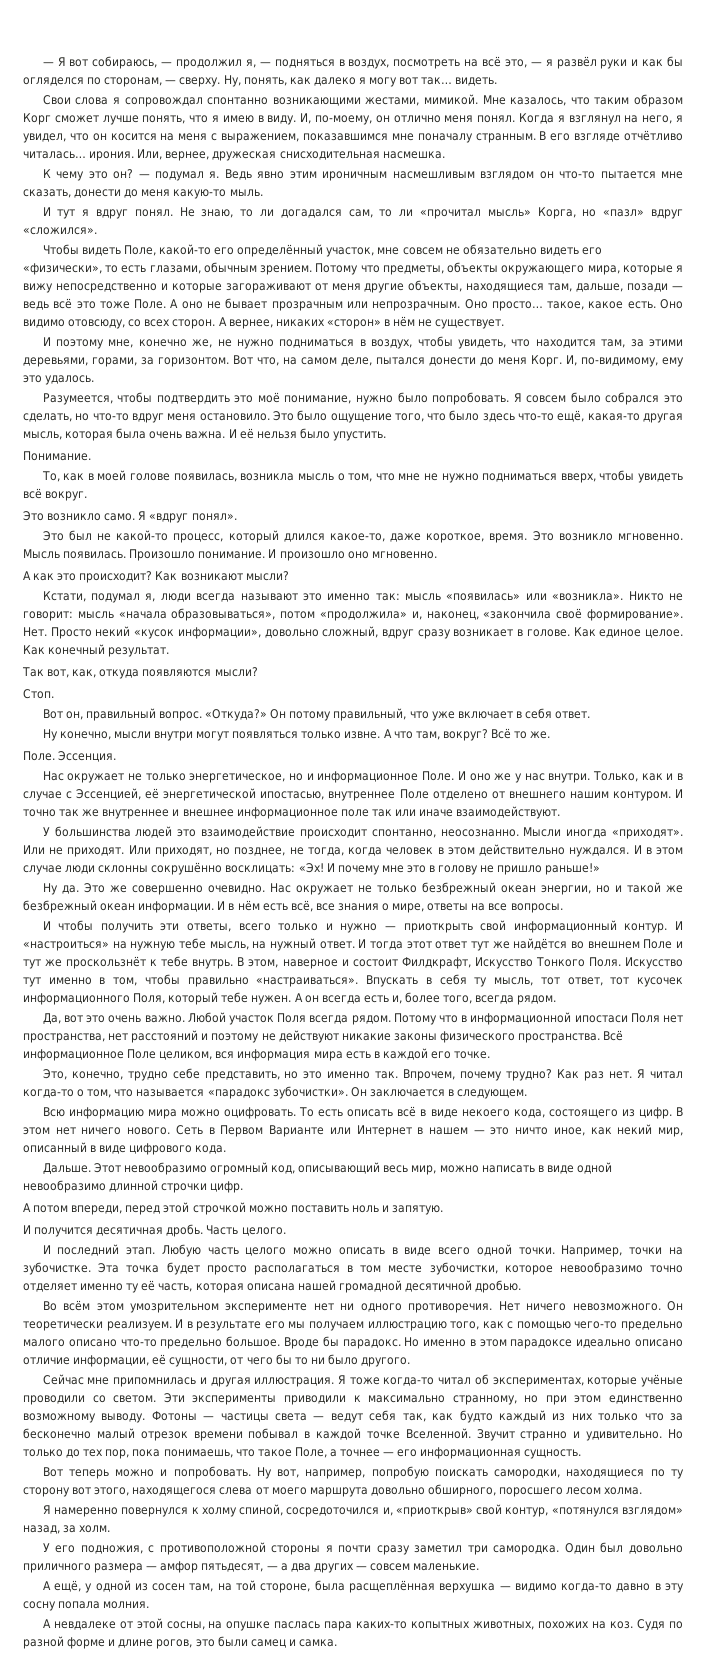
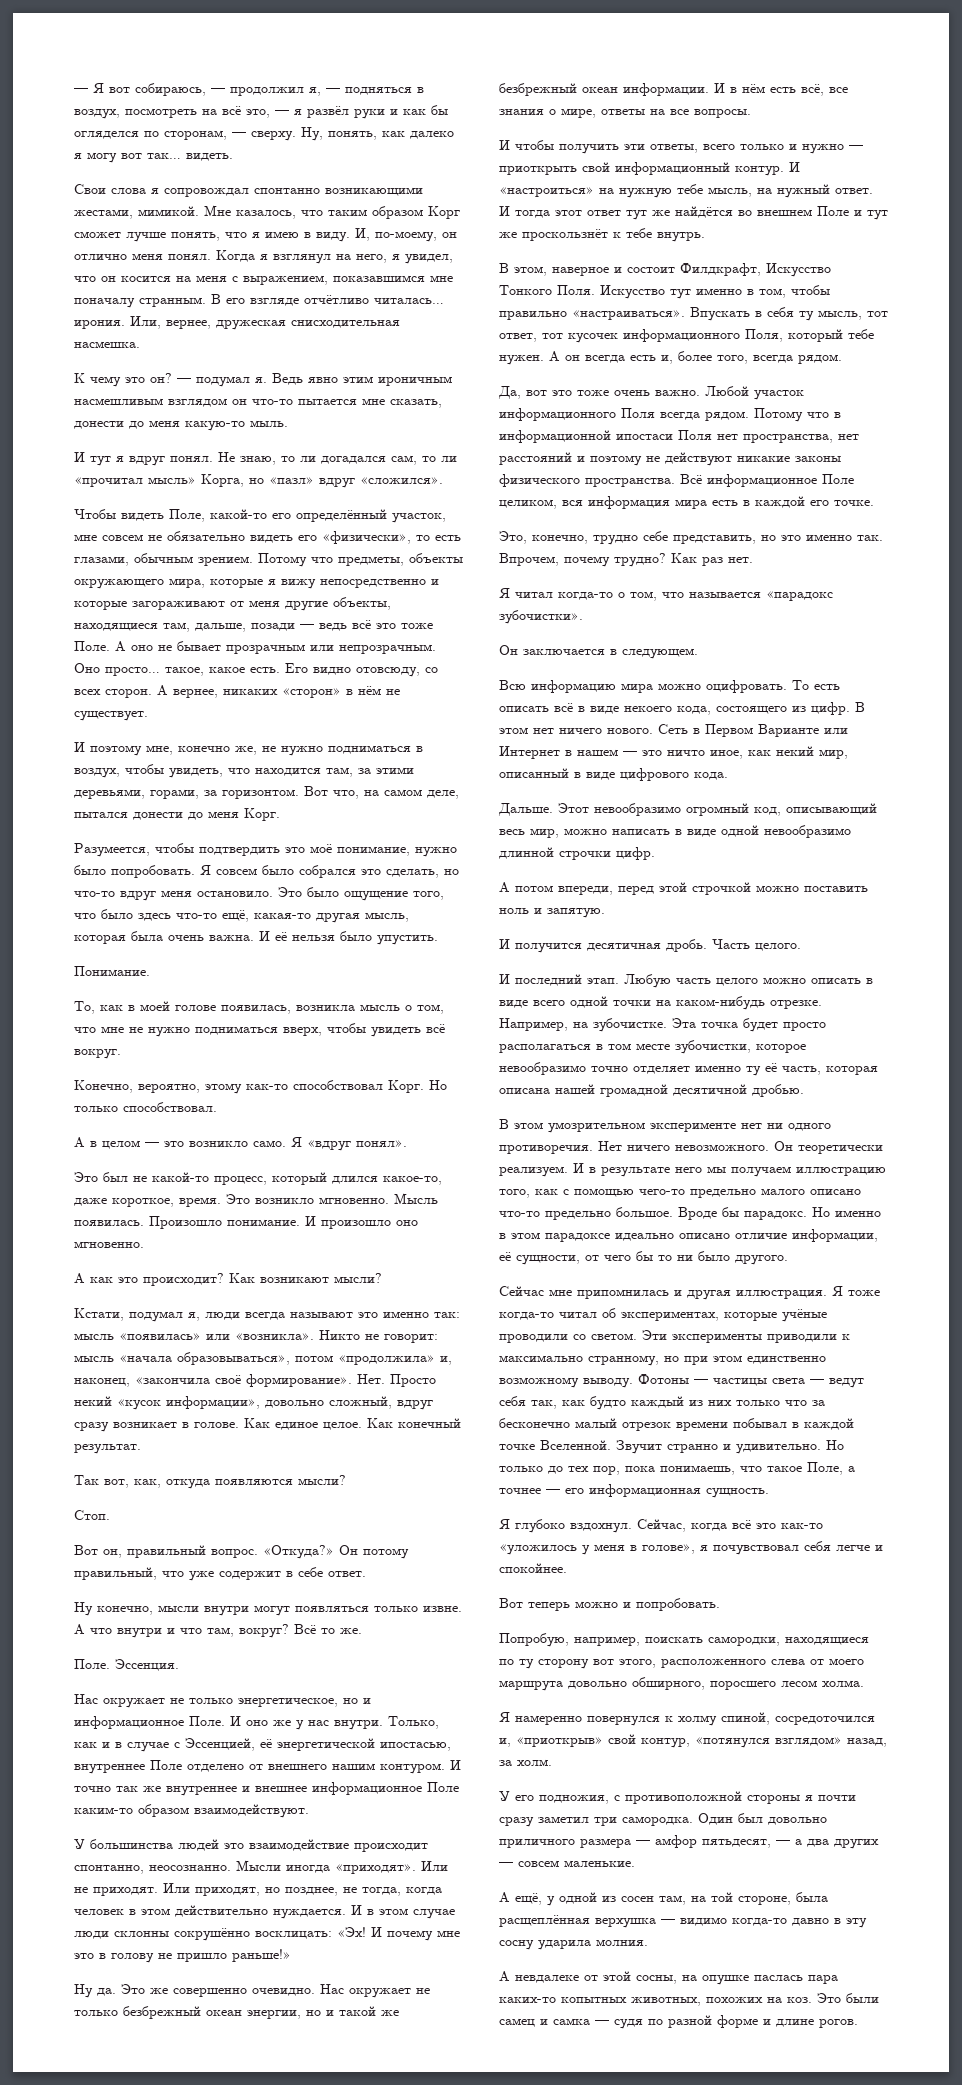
- Оно видимо отовсюду, со всех сторон.
+ Его видно отовсюду, со всех сторон.
- И, по-видимому, ему это удалось.
- Это возникло само.
+ Конечно, вероятно, этому как-то способствовал Корг. Но только способствовал.
+ А в целом — это возникло само.
- Он потому правильный, что уже включает в себя ответ.
+ Он потому правильный, что уже содержит в себе ответ.
- А что там, вокруг?
+ А что внутри и что там, вокруг?
- И точно так же внутреннее и внешнее информационное поле так или иначе взаимодействуют.
+ И точно так же внутреннее и внешнее информационное Поле каким-то образом взаимодействуют.
- Или приходят, но позднее, не тогда, когда человек в этом действительно нуждался.
+ Или приходят, но позднее, не тогда, когда человек в этом действительно нуждается.
- И тогда этот ответ тут же найдётся во внешнем Поле и тут же проскользнёт к тебе внутрь. В этом, наверное и состоит Филдкрафт, Искусство Тонкого Поля.
+ И тогда этот ответ тут же найдётся во внешнем Поле и тут же проскользнёт к тебе внутрь.
+ В этом, наверное и состоит Филдкрафт, Искусство Тонкого Поля.
- Да, вот это очень важно.
+ Да, вот это тоже очень важно.
- Любой участок Поля всегда рядом.
+ Любой участок информационного Поля всегда рядом.
- Как раз нет. Я читал когда-то о том, что называется «парадокс зубочистки». Он заключается в следующем.
+ Как раз нет.
+ Я читал когда-то о том, что называется «парадокс зубочистки».
+ Он заключается в следующем.
- Любую часть целого можно описать в виде всего одной точки. Например, точки на зубочистке.
+ Любую часть целого можно описать в виде всего одной точки на каком-нибудь отрезке. Например, на зубочистке.
- Во всём этом умозрительном эксперименте нет ни одного противоречия.
+ В этом умозрительном эксперименте нет ни одного противоречия.
- И в результате его мы получаем иллюстрацию того, как с помощью чего-то предельно малого описано что-то предельно большое.
+ И в результате него мы получаем иллюстрацию того, как с помощью чего-то предельно малого описано что-то предельно большое.
+ Я глубоко вздохнул. Сейчас, когда всё это как-то «уложилось у меня в голове», я почувствовал себя легче и спокойнее.
- Вот теперь можно и попробовать. Ну вот, например, попробую поискать самородки, находящиеся по ту сторону вот этого, находящегося слева от моего маршрута довольно обширного, поросшего лесом холма.
+ Вот теперь можно и попробовать.
+ Попробую, например, поискать самородки, находящиеся по ту сторону вот этого, расположенного слева от моего маршрута довольно обширного, поросшего лесом холма.
- А ещё, у одной из сосен там, на той стороне, была расщеплённая верхушка — видимо когда-то давно в эту сосну попала молния.
+ А ещё, у одной из сосен там, на той стороне, была расщеплённая верхушка — видимо когда-то давно в эту сосну ударила молния.
- Судя по разной форме и длине рогов, это были самец и самка.
+ Это были самец и самка — судя по разной форме и длине рогов.

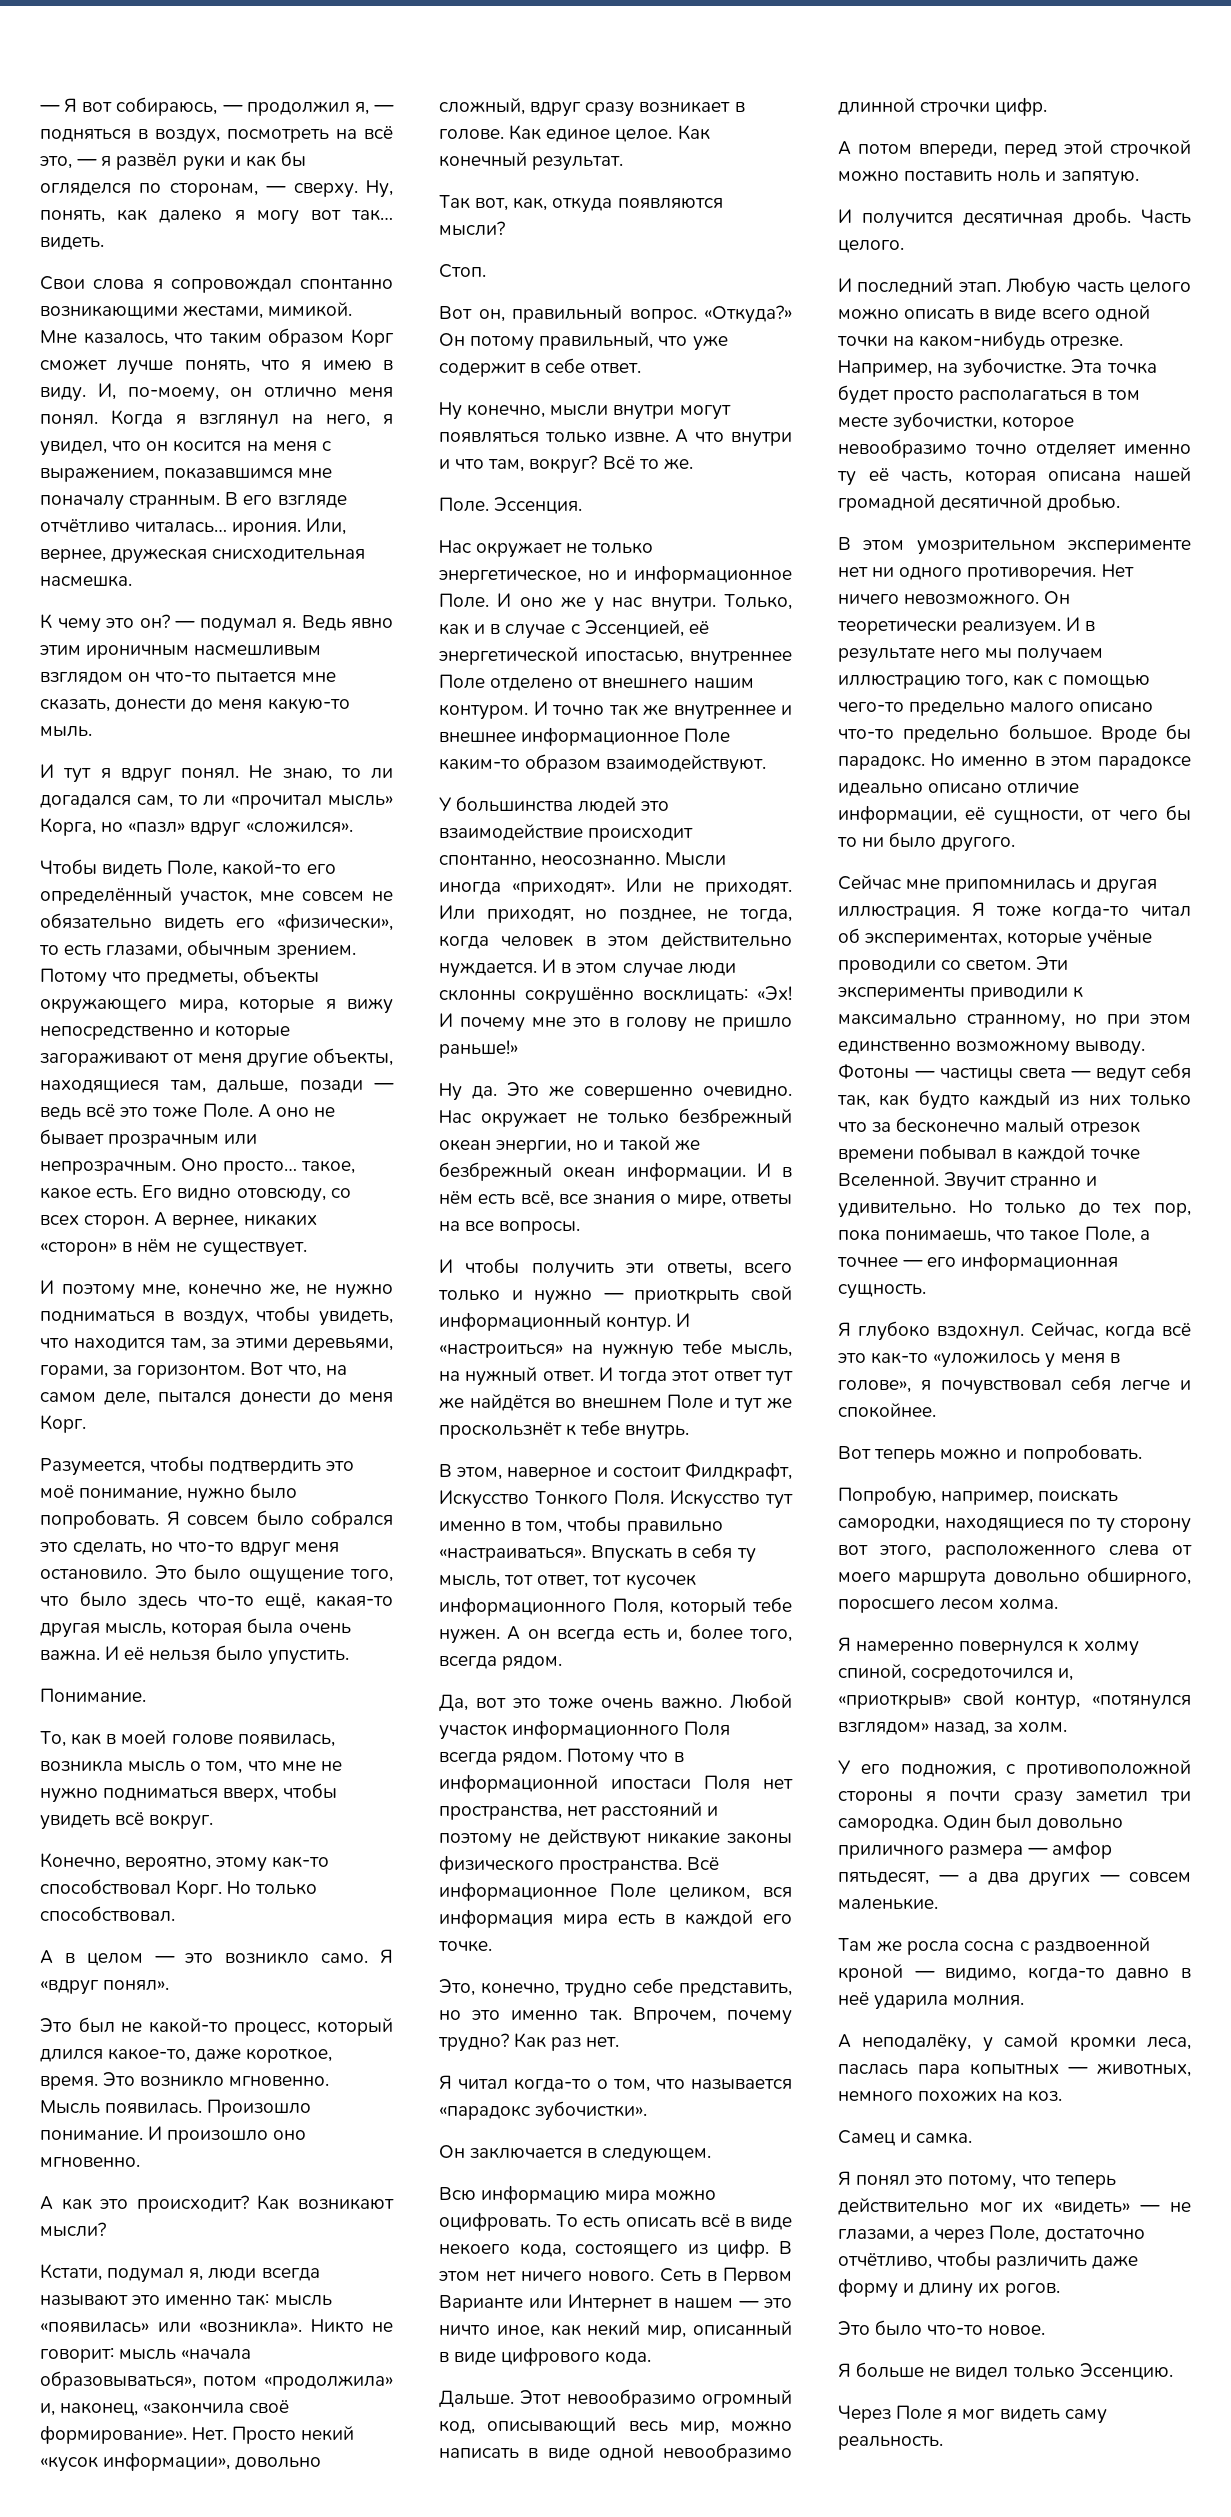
- А ещё, у одной из сосен там, на той стороне, была расщеплённая верхушка — видимо когда-то давно в эту сосну ударила молния.
+ Там же росла сосна с раздвоенной кроной — видимо, когда-то давно в неё ударила молния.
- А невдалеке от этой сосны, на опушке паслась пара каких-то копытных животных, похожих на коз. Это были самец и самка — судя по разной форме и длине рогов.
+ А неподалёку, у самой кромки леса, паслась пара копытных — животных, немного похожих на коз.
+ Самец и самка.
+ Я понял это потому, что теперь действительно мог их «видеть» — не глазами, а через Поле, достаточно отчётливо, чтобы различить даже форму и длину их рогов.
+ Это было что-то новое.
+ Я больше не видел только Эссенцию.
+ Через Поле я мог видеть саму реальность.

